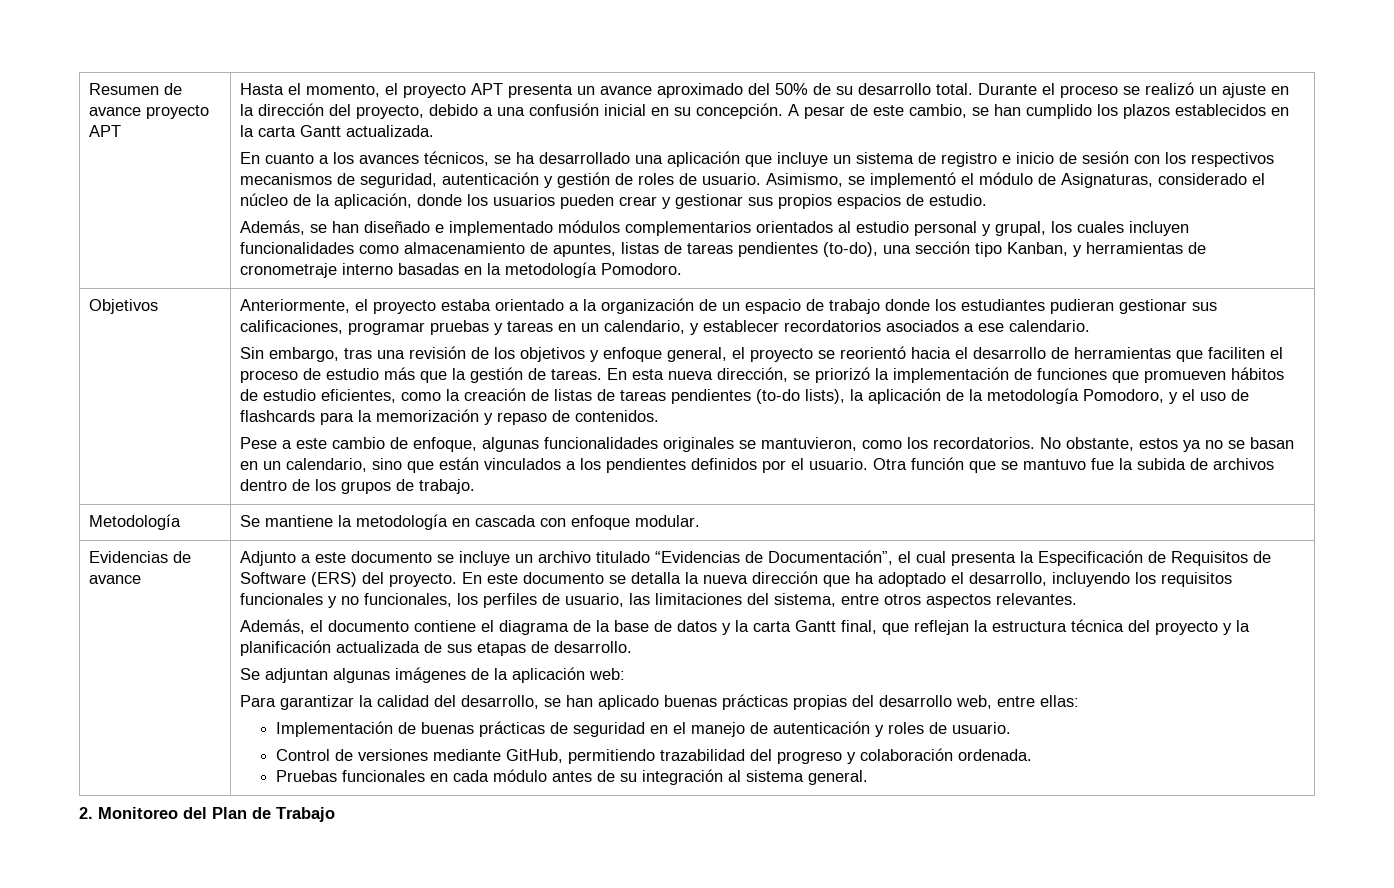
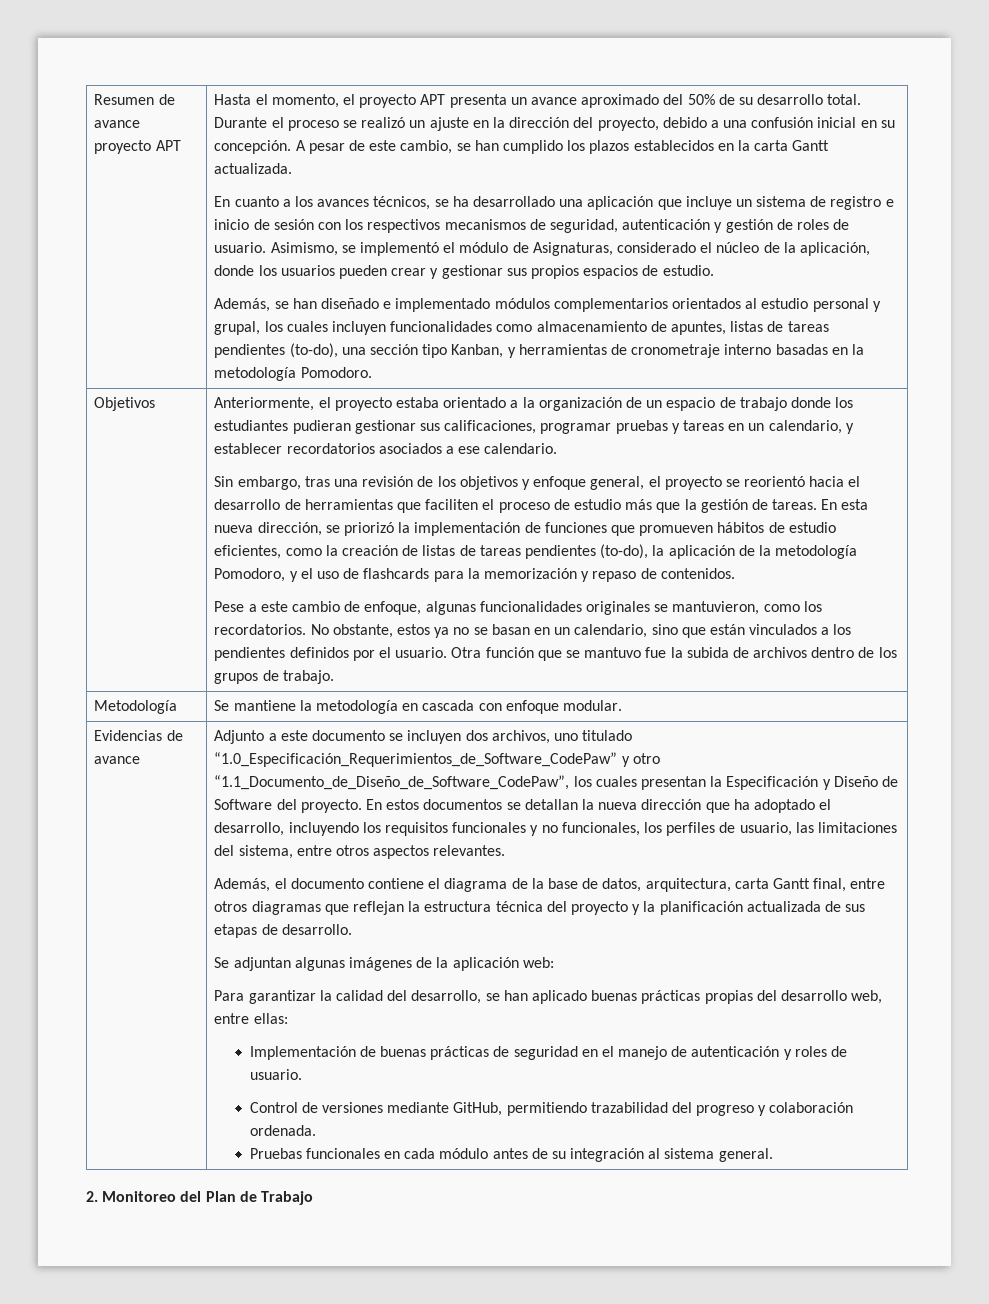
- En esta nueva dirección, se priorizó la implementación de funciones que promueven hábitos de estudio eficientes, como la creación de listas de tareas pendientes (to-do lists), la aplicación de la metodología Pomodoro, y el uso de flashcards para la memorización y repaso de contenidos.
+ En esta nueva dirección, se priorizó la implementación de funciones que promueven hábitos de estudio eficientes, como la creación de listas de tareas pendientes (to-do), la aplicación de la metodología Pomodoro, y el uso de flashcards para la memorización y repaso de contenidos.
- Adjunto a este documento se incluye un archivo titulado “Evidencias de Documentación”, el cual presenta la Especificación de Requisitos de Software (ERS) del proyecto.
+ Adjunto a este documento se incluyen dos archivos, uno titulado “1.0_Especificación_Requerimientos_de_Software_CodePaw” y otro “1.1_Documento_de_Diseño_de_Software_CodePaw”, los cuales presentan la Especificación y Diseño de Software del proyecto.
- En este documento se detalla la nueva dirección que ha adoptado el desarrollo, incluyendo los requisitos funcionales y no funcionales, los perfiles de usuario, las limitaciones del sistema, entre otros aspectos relevantes.
+ En estos documentos se detallan la nueva dirección que ha adoptado el desarrollo, incluyendo los requisitos funcionales y no funcionales, los perfiles de usuario, las limitaciones del sistema, entre otros aspectos relevantes.
- Además, el documento contiene el diagrama de la base de datos y la carta Gantt final, que reflejan la estructura técnica del proyecto y la planificación actualizada de sus etapas de desarrollo.
+ Además, el documento contiene el diagrama de la base de datos, arquitectura, carta Gantt final, entre otros diagramas que reflejan la estructura técnica del proyecto y la planificación actualizada de sus etapas de desarrollo.

